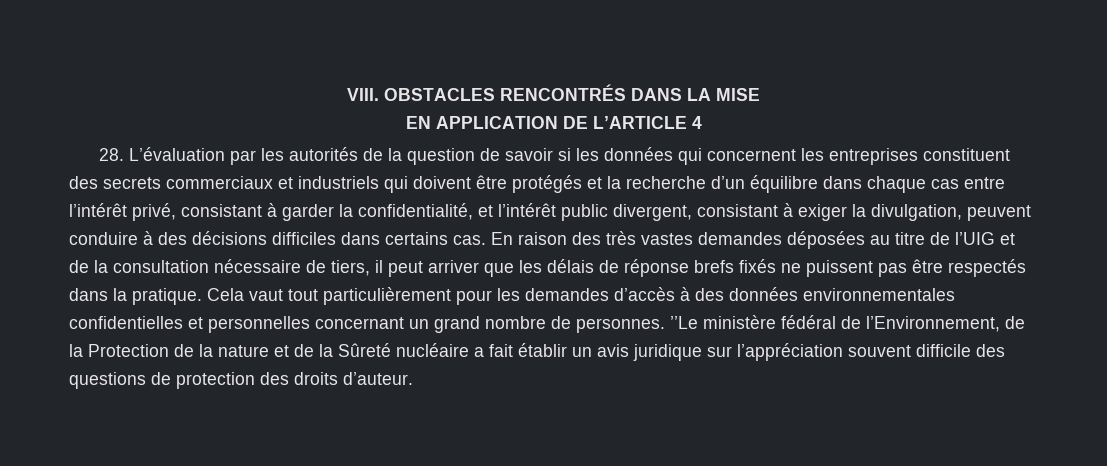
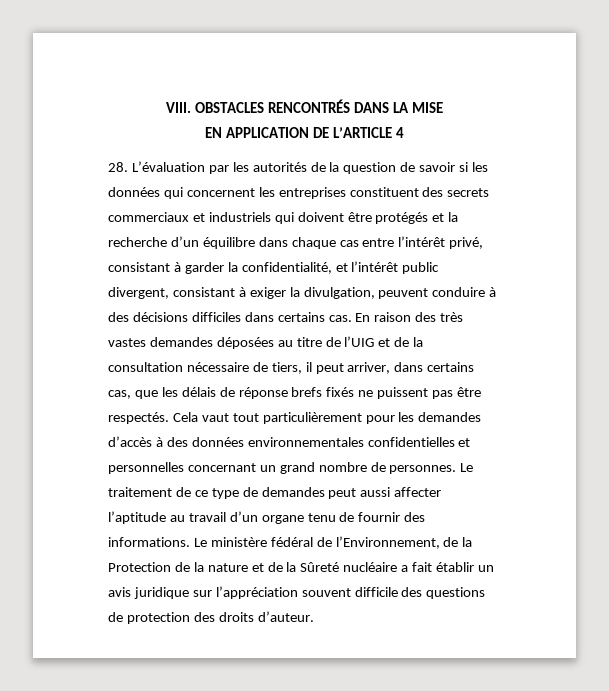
- En raison des très vastes demandes déposées au titre de l’UIG et de la consultation nécessaire de tiers, il peut arriver que les délais de réponse brefs fixés ne puissent pas être respectés dans la pratique.
+ En raison des très vastes demandes déposées au titre de l’UIG et de la consultation nécessaire de tiers, il peut arriver, dans certains cas, que les délais de réponse brefs fixés ne puissent pas être respectés.
- Cela vaut tout particulièrement pour les demandes d’accès à des données environnementales confidentielles et personnelles concernant un grand nombre de personnes. ’’Le ministère fédéral de l’Environnement, de la Protection de la nature et de la Sûreté nucléaire a fait établir un avis juridique sur l’appréciation souvent difficile des questions de protection des droits d’auteur.
+ Cela vaut tout particulièrement pour les demandes d’accès à des données environnementales confidentielles et personnelles concernant un grand nombre de personnes. Le traitement de ce type de demandes peut aussi affecter l’aptitude au travail d’un organe tenu de fournir des informations. Le ministère fédéral de l’Environnement, de la Protection de la nature et de la Sûreté nucléaire a fait établir un avis juridique sur l’appréciation souvent difficile des questions de protection des droits d’auteur.

